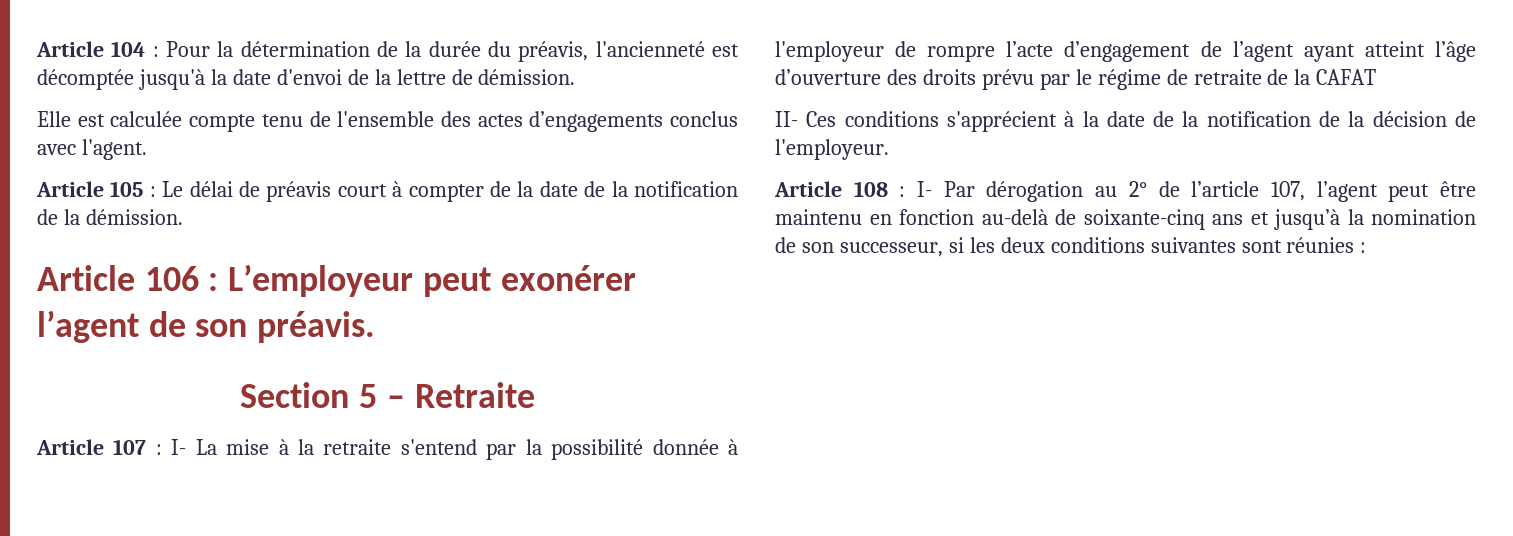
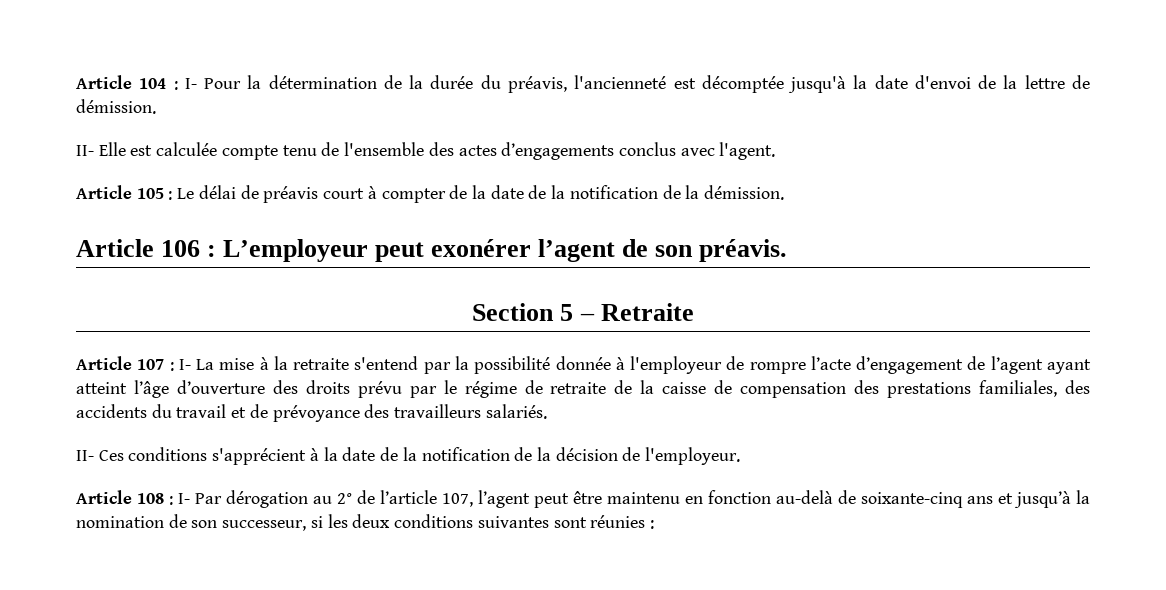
- Article 104 : Pour la détermination de la durée du préavis, l'ancienneté est décomptée jusqu'à la date d'envoi de la lettre de démission.
+ Article 104 : I- Pour la détermination de la durée du préavis, l'ancienneté est décomptée jusqu'à la date d'envoi de la lettre de démission.
- Elle est calculée compte tenu de l'ensemble des actes d’engagements conclus avec l'agent.
+ II- Elle est calculée compte tenu de l'ensemble des actes d’engagements conclus avec l'agent.
- Article 107 : I- La mise à la retraite s'entend par la possibilité donnée à l'employeur de rompre l’acte d’engagement de l’agent ayant atteint l’âge d’ouverture des droits prévu par le régime de retraite de la CAFAT
+ Article 107 : I- La mise à la retraite s'entend par la possibilité donnée à l'employeur de rompre l’acte d’engagement de l’agent ayant atteint l’âge d’ouverture des droits prévu par le régime de retraite de la caisse de compensation des prestations familiales, des accidents du travail et de prévoyance des travailleurs salariés.

